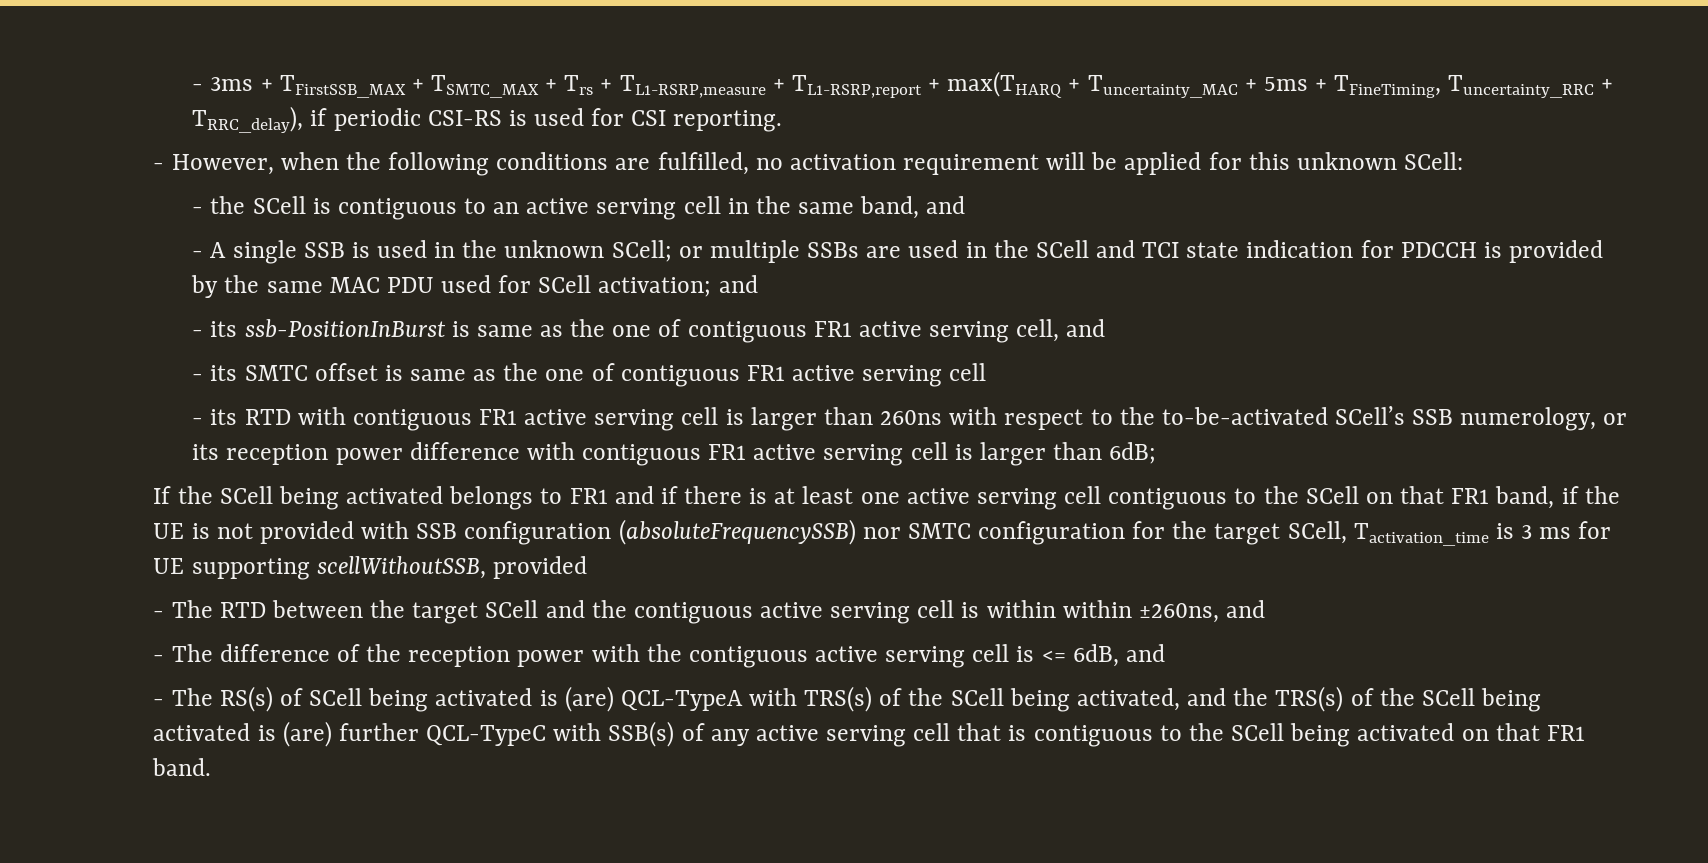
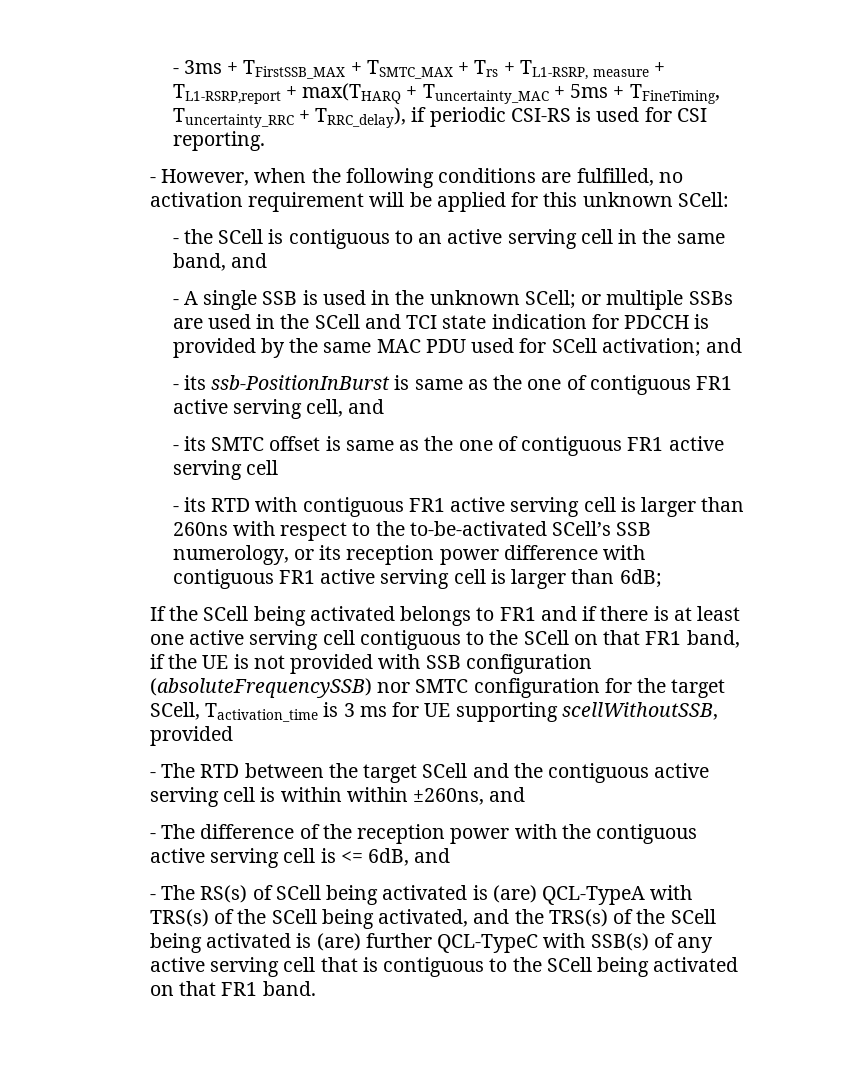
- - 3ms + TFirstSSB_MAX + TSMTC_MAX + Trs + TL1-RSRP,measure + TL1-RSRP,report + max(THARQ + Tuncertainty_MAC + 5ms + TFineTiming, Tuncertainty_RRC + TRRC_delay), if periodic CSI-RS is used for CSI reporting.
+ - 3ms + TFirstSSB_MAX + TSMTC_MAX + Trs + TL1-RSRP, measure + TL1-RSRP,report + max(THARQ + Tuncertainty_MAC + 5ms + TFineTiming, Tuncertainty_RRC + TRRC_delay), if periodic CSI-RS is used for CSI reporting.

